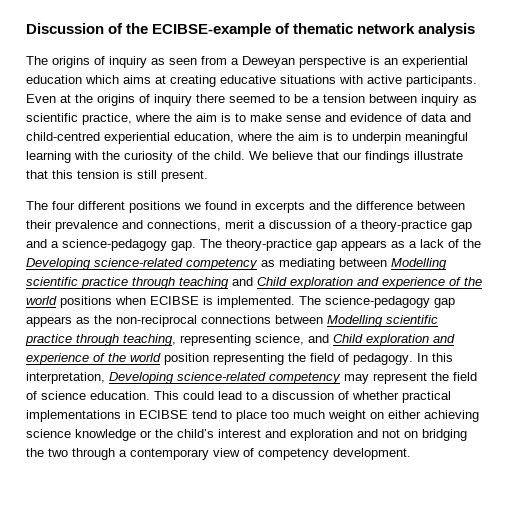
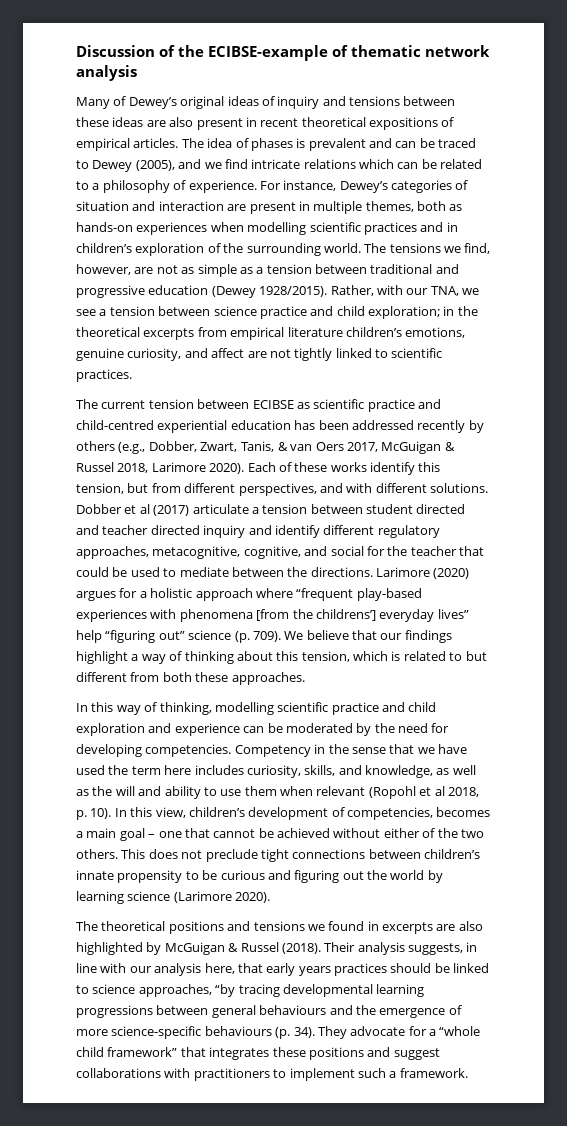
- The origins of inquiry as seen from a Deweyan perspective is an experiential education which aims at creating educative situations with active participants. Even at the origins of inquiry there seemed to be a tension between inquiry as scientific practice, where the aim is to make sense and evidence of data and child-centred experiential education, where the aim is to underpin meaningful learning with the curiosity of the child.
+ Many of Dewey’s original ideas of inquiry and tensions between these ideas are also present in recent theoretical expositions of empirical articles. The idea of phases is prevalent and can be traced to Dewey (2005), and we find intricate relations which can be related to a philosophy of experience. For instance, Dewey’s categories of situation and interaction are present in multiple themes, both as hands-on experiences when modelling scientific practices and in children’s exploration of the surrounding world. The tensions we find, however, are not as simple as a tension between traditional and progressive education (Dewey 1928/2015). Rather, with our TNA, we see a tension between science practice and child exploration; in the theoretical excerpts from empirical literature children’s emotions, genuine curiosity, and affect are not tightly linked to scientific practices.
+ The current tension between ECIBSE as scientific practice and child-centred experiential education has been addressed recently by others (e.g., Dobber, Zwart, Tanis, & van Oers 2017, McGuigan & Russel 2018, Larimore 2020). Each of these works identify this tension, but from different perspectives, and with different solutions. Dobber et al (2017) articulate a tension between student directed and teacher directed inquiry and identify different regulatory approaches, metacognitive, cognitive, and social for the teacher that could be used to mediate between the directions. Larimore (2020) argues for a holistic approach where “frequent play-based experiences with phenomena [from the childrens’] everyday lives” help “figuring out” science (p. 709).
- We believe that our findings illustrate that this tension is still present.
- The four different positions we found in excerpts and the difference between their prevalence and connections, merit a discussion of a theory-practice gap and a science-pedagogy gap. The theory-practice gap appears as a lack of the Developing science-related competency as mediating between Modelling scientific practice through teaching and Child exploration and experience of the world positions when ECIBSE is implemented. The science-pedagogy gap appears as the non-reciprocal connections between Modelling scientific practice through teaching, representing science, and Child exploration and experience of the world position representing the field of pedagogy. In this interpretation, Developing science-related competency may represent the field of science education. This could lead to a discussion of whether practical implementations in ECIBSE tend to place too much weight on either achieving science knowledge or the child’s interest and exploration and not on bridging the two through a contemporary view of competency development.
+ We believe that our findings highlight a way of thinking about this tension, which is related to but different from both these approaches.
+ In this way of thinking, modelling scientific practice and child exploration and experience can be moderated by the need for developing competencies. Competency in the sense that we have used the term here includes curiosity, skills, and knowledge, as well as the will and ability to use them when relevant (Ropohl et al 2018, p. 10). In this view, children’s development of competencies, becomes a main goal – one that cannot be achieved without either of the two others. This does not preclude tight connections between children’s innate propensity to be curious and figuring out the world by learning science (Larimore 2020).
+ The theoretical positions and tensions we found in excerpts are also highlighted by McGuigan & Russel (2018). Their analysis suggests, in line with our analysis here, that early years practices should be linked to science approaches, “by tracing developmental learning progressions between general behaviours and the emergence of more science-specific behaviours (p. 34). They advocate for a “whole child framework” that integrates these positions and suggest collaborations with practitioners to implement such a framework.

